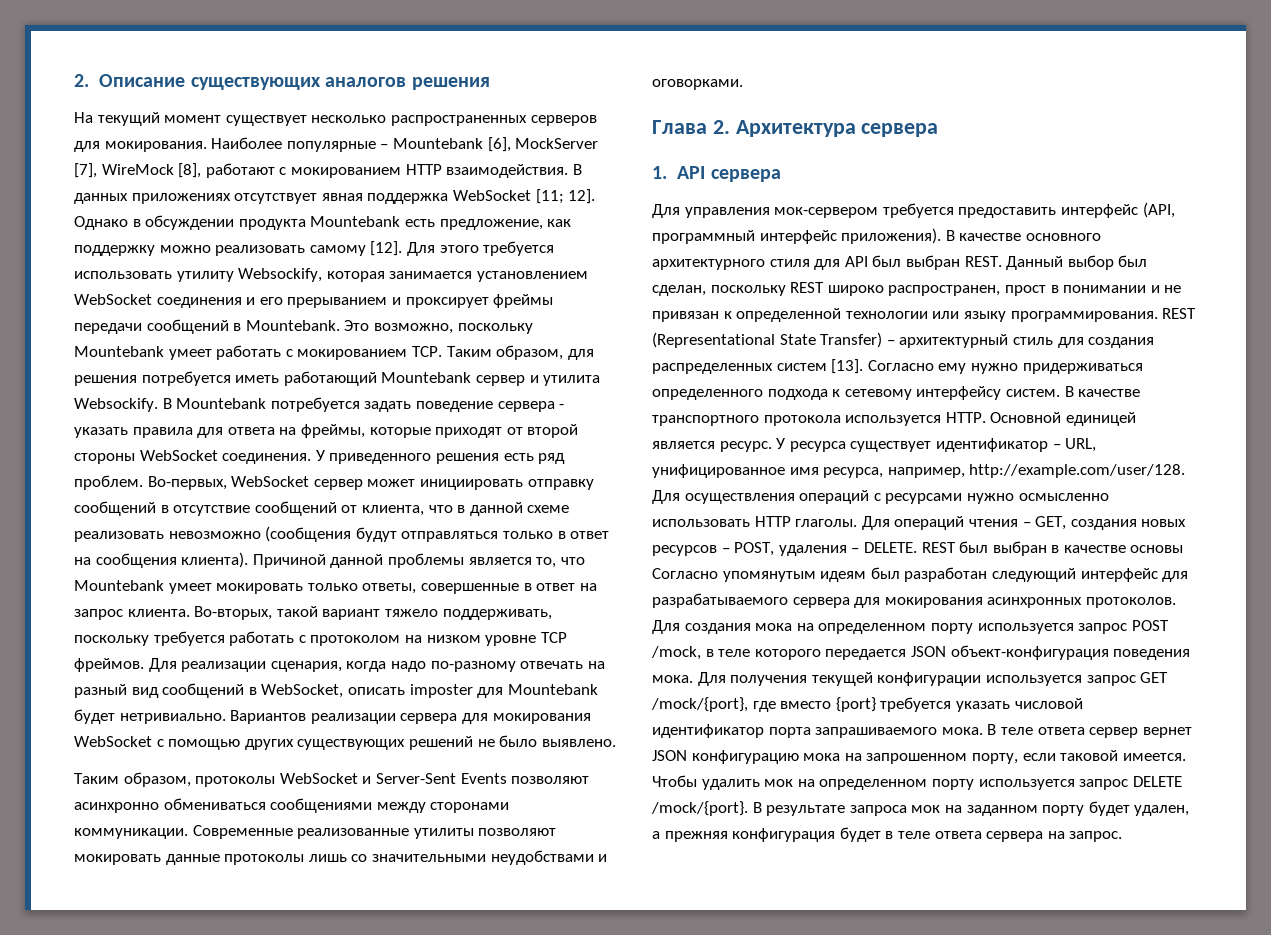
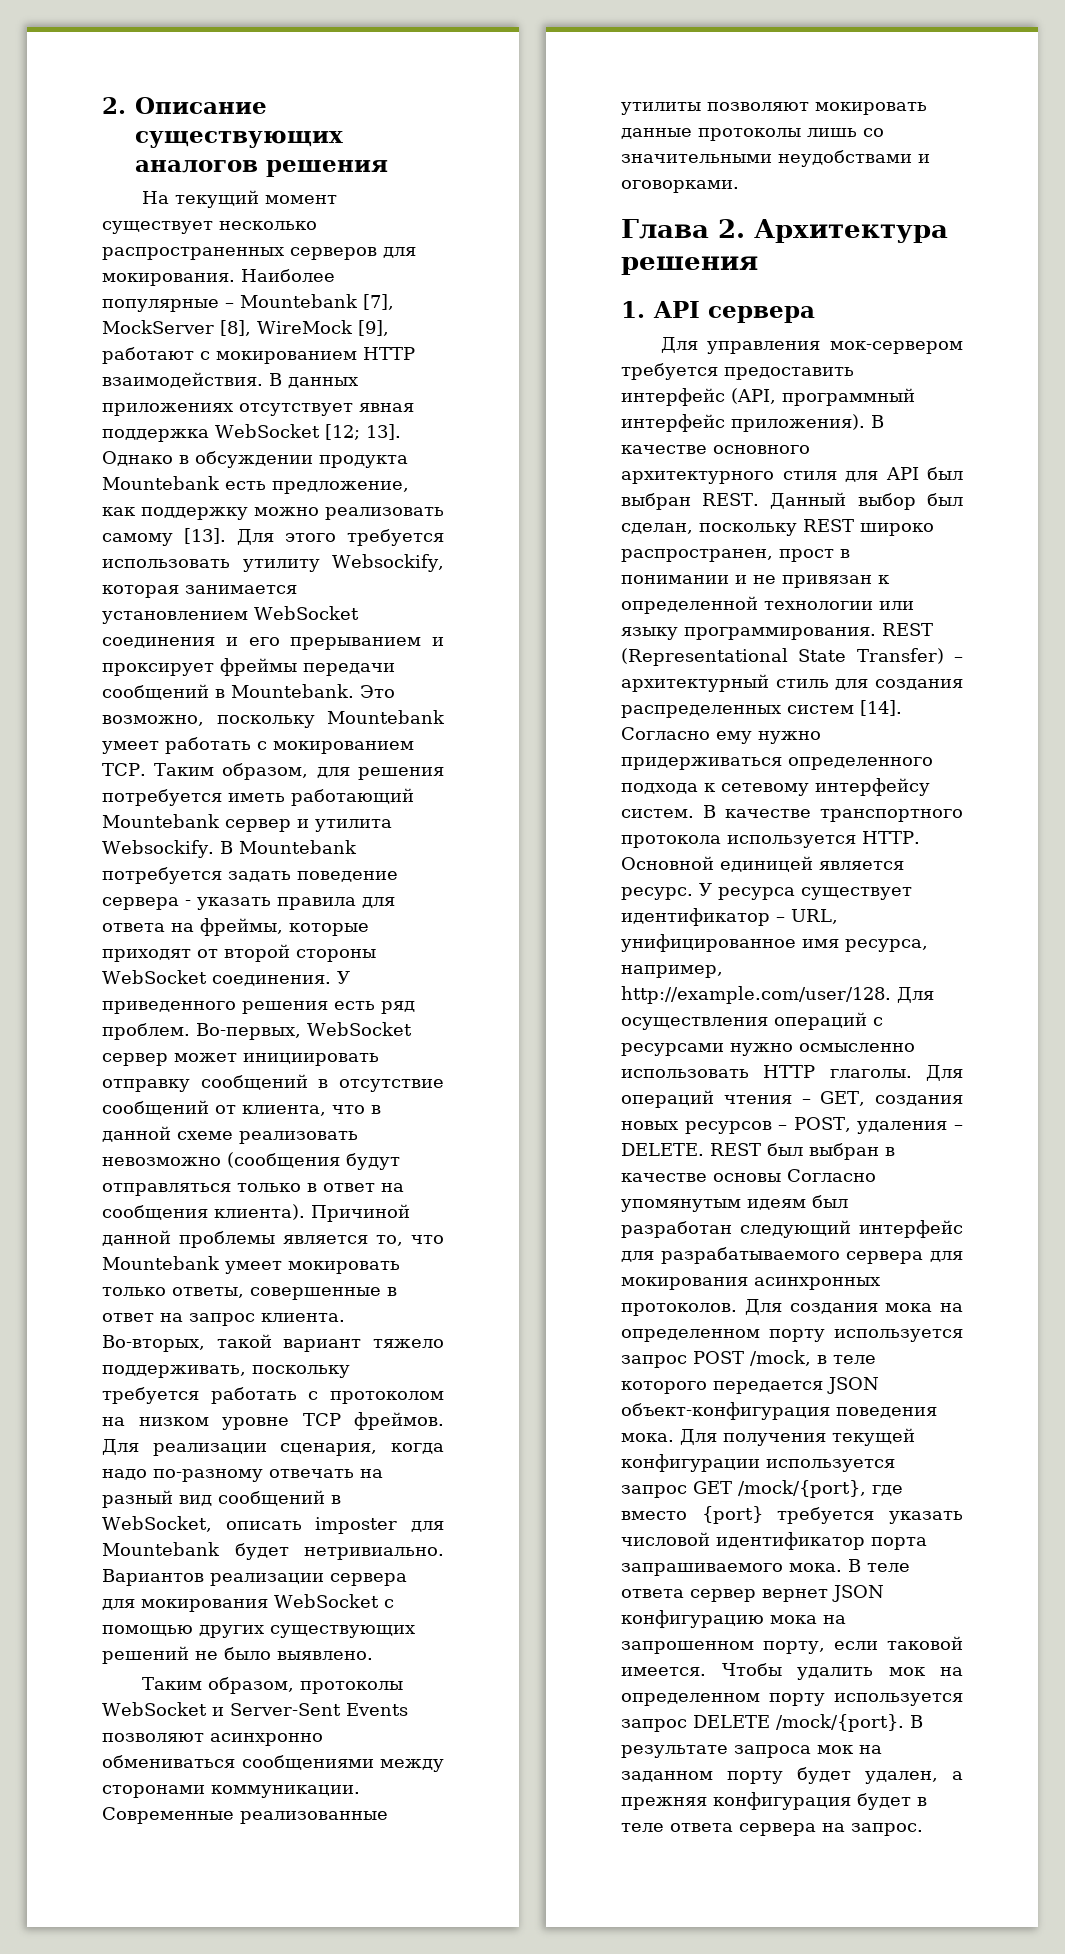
- Наиболее популярные – Mountebank [6], MockServer [7], WireMock [8], работают с мокированием HTTP взаимодействия.
+ Наиболее популярные – Mountebank [7], MockServer [8], WireMock [9], работают с мокированием HTTP взаимодействия.
- В данных приложениях отсутствует явная поддержка WebSocket [11; 12].
+ В данных приложениях отсутствует явная поддержка WebSocket [12; 13].
- Однако в обсуждении продукта Mountebank есть предложение, как поддержку можно реализовать самому [12].
+ Однако в обсуждении продукта Mountebank есть предложение, как поддержку можно реализовать самому [13].
- Глава 2. Архитектура сервера
+ Глава 2. Архитектура решения
- REST (Representational State Transfer) – архитектурный стиль для создания распределенных систем [13].
+ REST (Representational State Transfer) – архитектурный стиль для создания распределенных систем [14].

